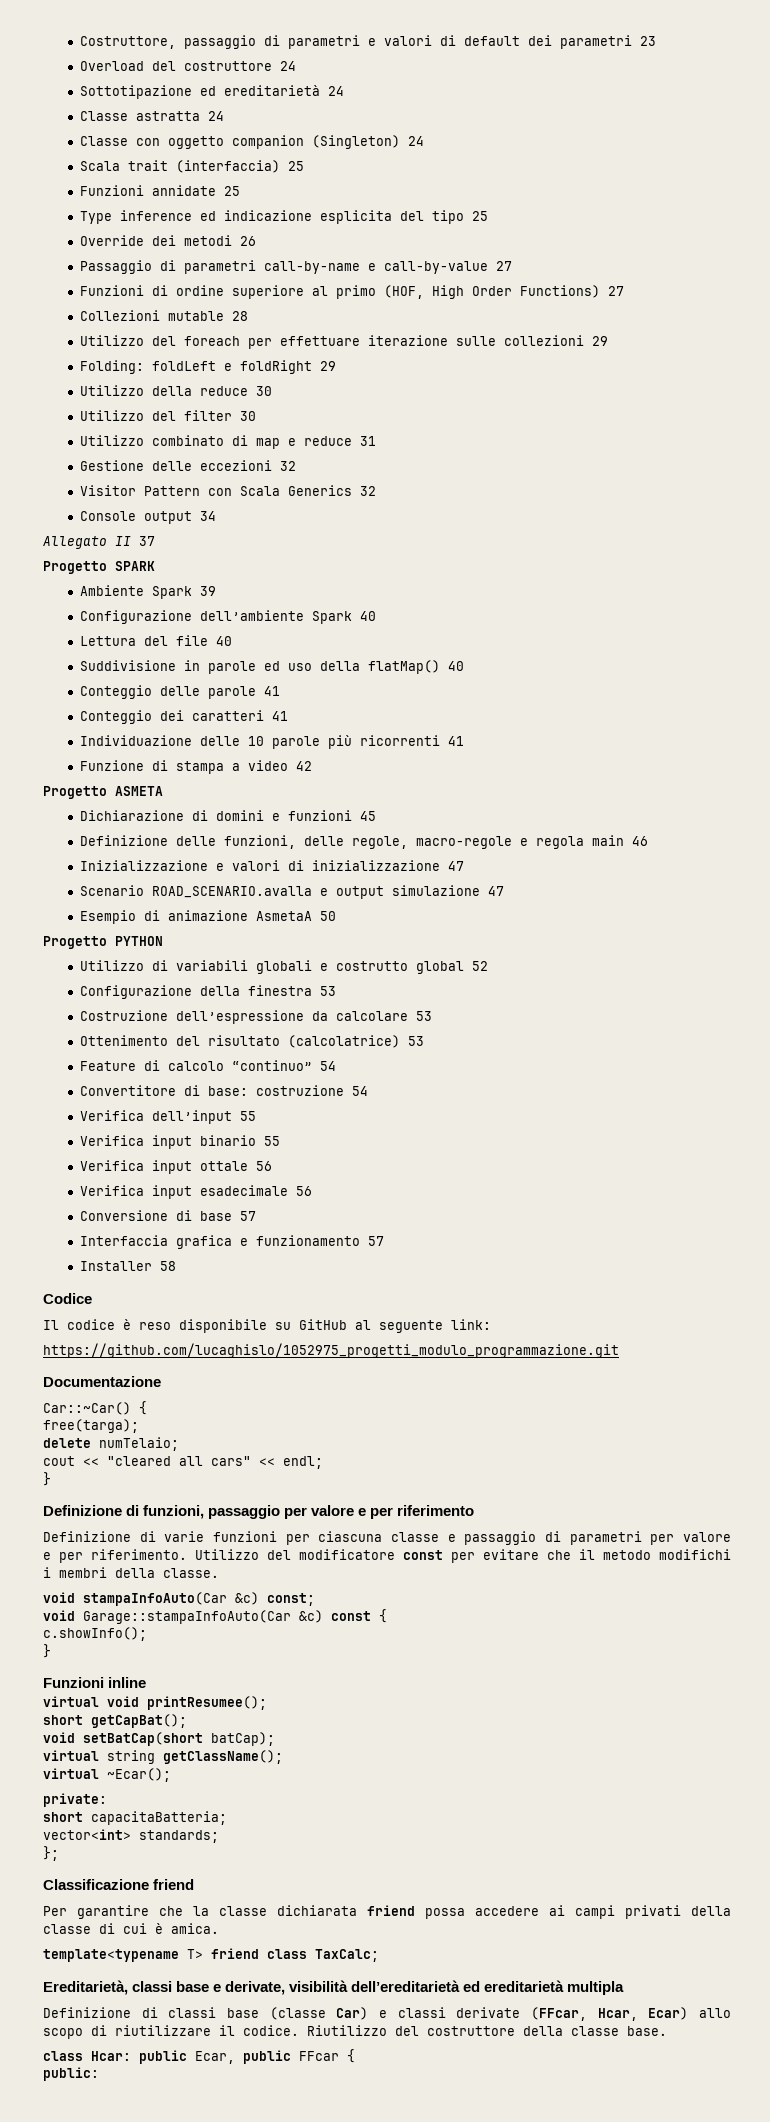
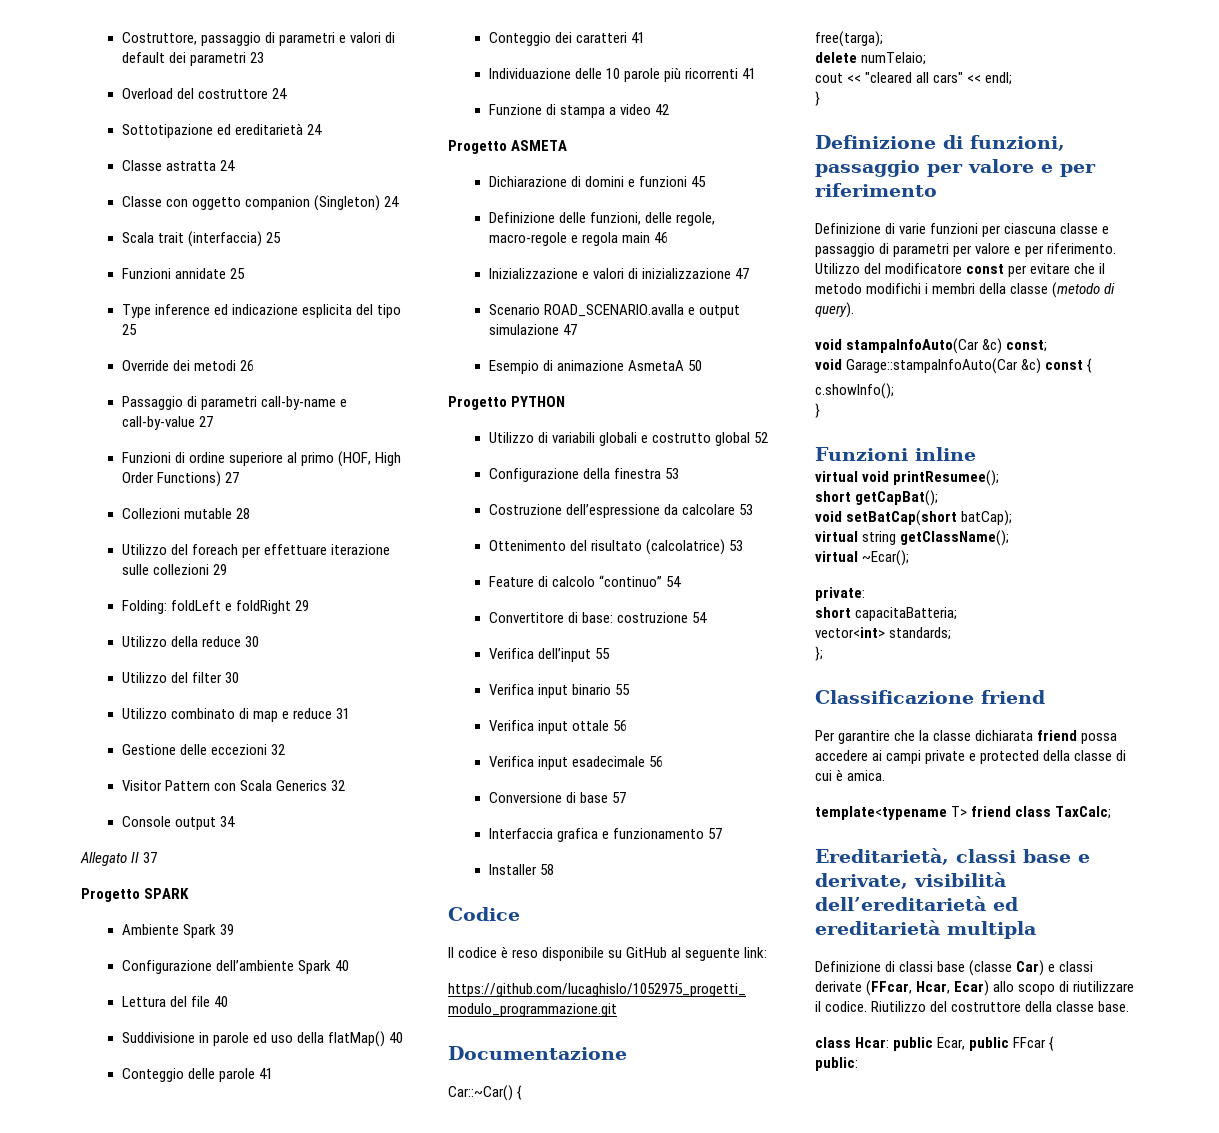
- Utilizzo del modificatore const per evitare che il metodo modifichi i membri della classe.
+ Utilizzo del modificatore const per evitare che il metodo modifichi i membri della classe (metodo di query).
- Per garantire che la classe dichiarata friend possa accedere ai campi privati della classe di cui è amica.
+ Per garantire che la classe dichiarata friend possa accedere ai campi private e protected della classe di cui è amica.

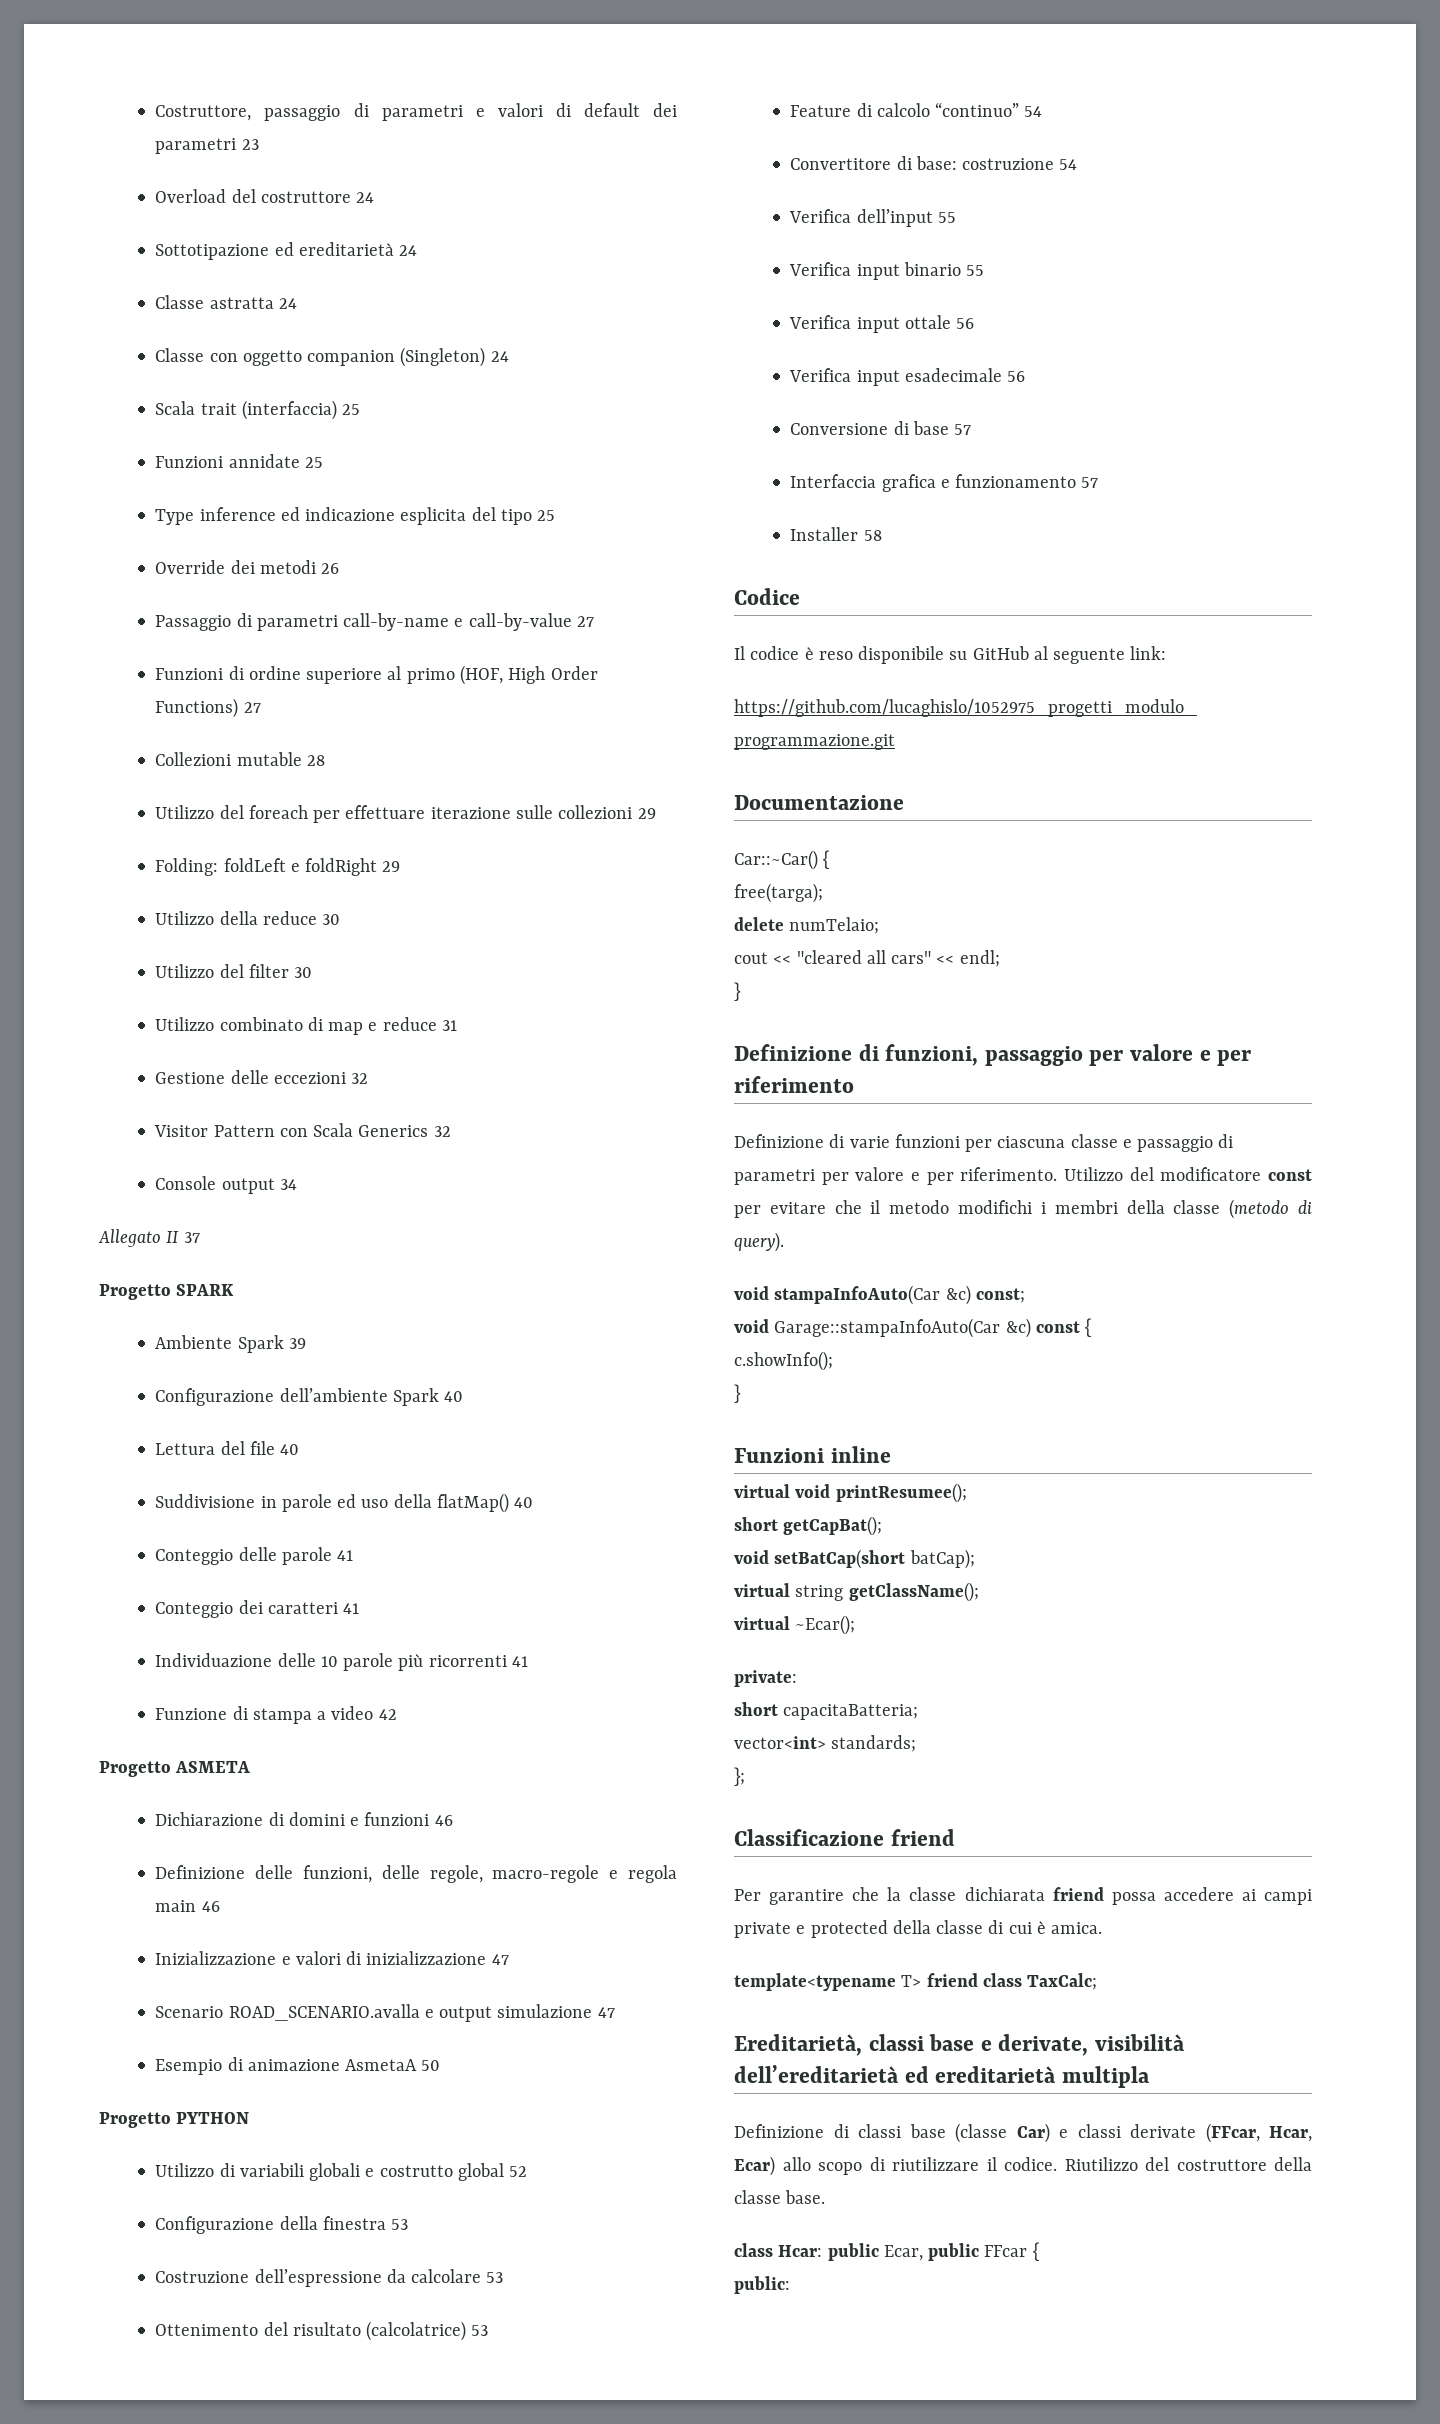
- Dichiarazione di domini e funzioni 45
+ Dichiarazione di domini e funzioni 46

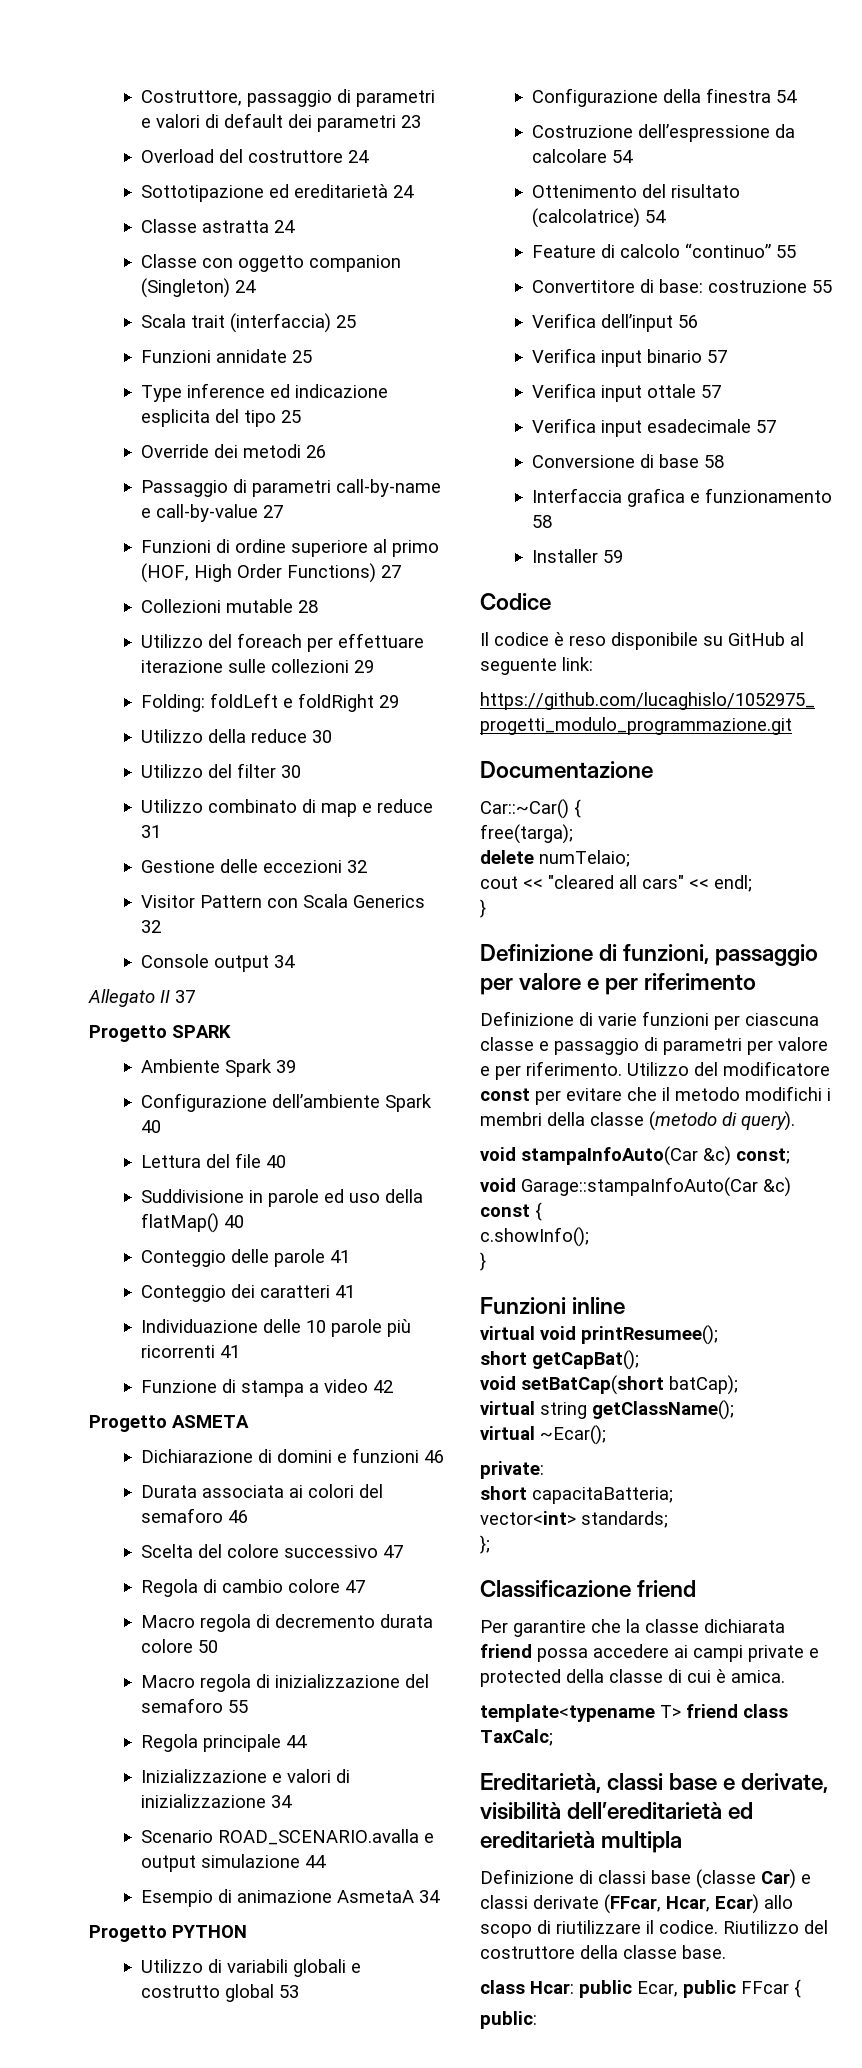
- Definizione delle funzioni, delle regole, macro-regole e regola main 46
+ Durata associata ai colori del semaforo 46
+ Scelta del colore successivo 47
+ Regola di cambio colore 47
+ Macro regola di decremento durata colore 50
+ Macro regola di inizializzazione del semaforo 55
+ Regola principale 44
- Inizializzazione e valori di inizializzazione 47
+ Inizializzazione e valori di inizializzazione 34
- Scenario ROAD_SCENARIO.avalla e output simulazione 47
+ Scenario ROAD_SCENARIO.avalla e output simulazione 44
- Esempio di animazione AsmetaA 50
+ Esempio di animazione AsmetaA 34
- Utilizzo di variabili globali e costrutto global 52
+ Utilizzo di variabili globali e costrutto global 53
- Configurazione della finestra 53
+ Configurazione della finestra 54
- Costruzione dell’espressione da calcolare 53
+ Costruzione dell’espressione da calcolare 54
- Ottenimento del risultato (calcolatrice) 53
+ Ottenimento del risultato (calcolatrice) 54
- Feature di calcolo “continuo” 54
+ Feature di calcolo “continuo” 55
- Convertitore di base: costruzione 54
+ Convertitore di base: costruzione 55
- Verifica dell’input 55
+ Verifica dell’input 56
- Verifica input binario 55
+ Verifica input binario 57
- Verifica input ottale 56
+ Verifica input ottale 57
- Verifica input esadecimale 56
+ Verifica input esadecimale 57
- Conversione di base 57
+ Conversione di base 58
- Interfaccia grafica e funzionamento 57
+ Interfaccia grafica e funzionamento 58
- Installer 58
+ Installer 59

